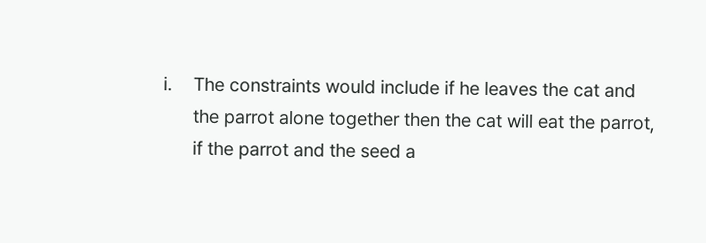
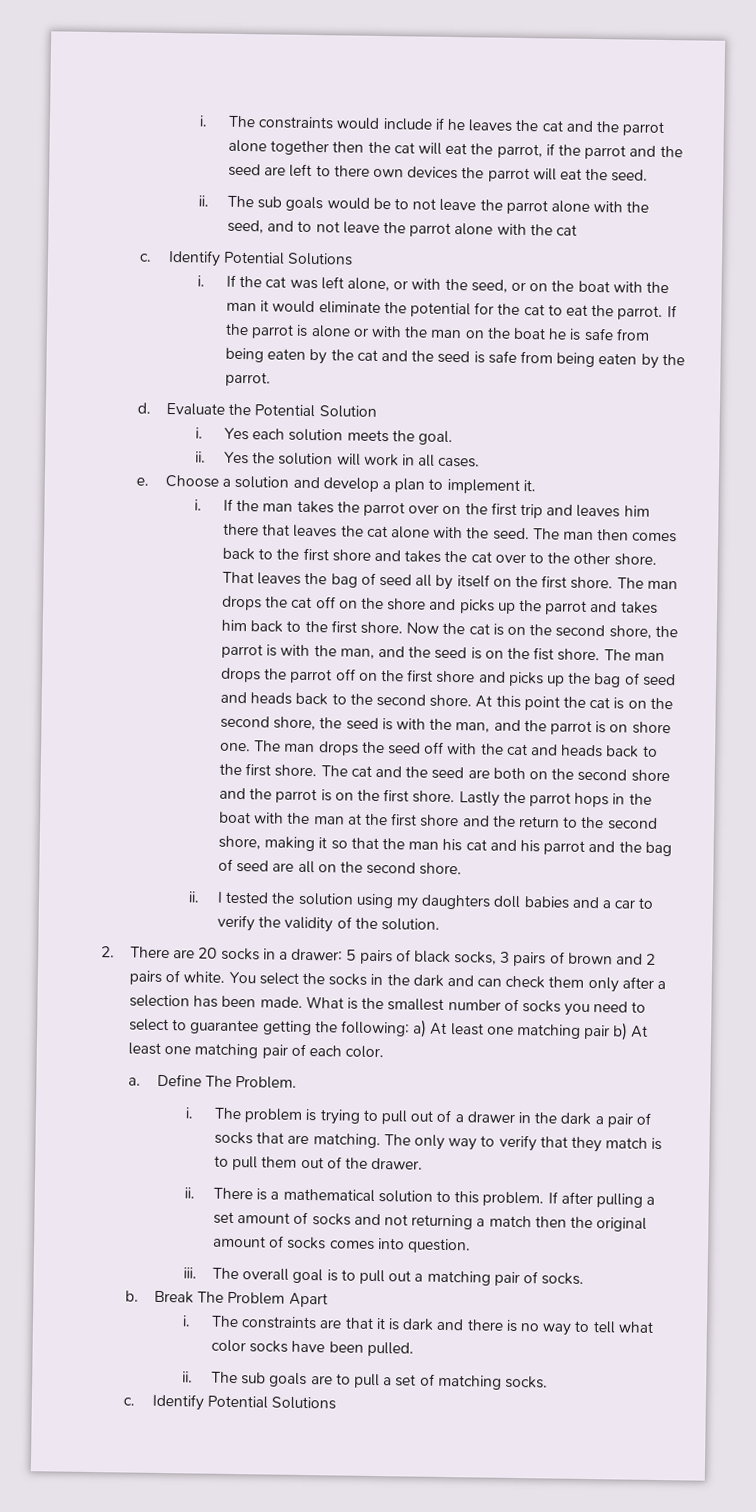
- The constraints would include if he leaves the cat and the parrot alone together then the cat will eat the parrot, if the parrot and the seed a
+ The constraints would include if he leaves the cat and the parrot alone together then the cat will eat the parrot, if the parrot and the seed are left to there own devices the parrot will eat the seed.
+ ii. The sub goals would be to not leave the parrot alone with the seed, and to not leave the parrot alone with the cat
+ c. Identify Potential Solutions
+ i. If the cat was left alone, or with the seed, or on the boat with the man it would eliminate the potential for the cat to eat the parrot. If the parrot is alone or with the man on the boat he is safe from being eaten by the cat and the seed is safe from being eaten by the parrot.
+ d. Evaluate the Potential Solution
+ i. Yes each solution meets the goal.
+ ii. Yes the solution will work in all cases.
+ e. Choose a solution and develop a plan to implement it.
+ i. If the man takes the parrot over on the first trip and leaves him there that leaves the cat alone with the seed. The man then comes back to the first shore and takes the cat over to the other shore. That leaves the bag of seed all by itself on the first shore. The man drops the cat off on the shore and picks up the parrot and takes him back to the first shore. Now the cat is on the second shore, the parrot is with the man, and the seed is on the fist shore. The man drops the parrot off on the first shore and picks up the bag of seed and heads back to the second shore. At this point the cat is on the second shore, the seed is with the man, and the parrot is on shore one. The man drops the seed off with the cat and heads back to the first shore. The cat and the seed are both on the second shore and the parrot is on the first shore. Lastly the parrot hops in the boat with the man at the first shore and the return to the second shore, making it so that the man his cat and his parrot and the bag of seed are all on the second shore.
+ ii. I tested the solution using my daughters doll babies and a car to verify the validity of the solution.
+ 2. There are 20 socks in a drawer: 5 pairs of black socks, 3 pairs of brown and 2 pairs of white. You select the socks in the dark and can check them only after a selection has been made. What is the smallest number of socks you need to select to guarantee getting the following: a) At least one matching pair b) At least one matching pair of each color.
+ a. Define The Problem.
+ i. The problem is trying to pull out of a drawer in the dark a pair of socks that are matching. The only way to verify that they match is to pull them out of the drawer.
+ ii. There is a mathematical solution to this problem. If after pulling a set amount of socks and not returning a match then the original amount of socks comes into question.
+ iii. The overall goal is to pull out a matching pair of socks.
+ b. Break The Problem Apart
+ i. The constraints are that it is dark and there is no way to tell what color socks have been pulled.
+ ii. The sub goals are to pull a set of matching socks.
+ c. Identify Potential Solutions

